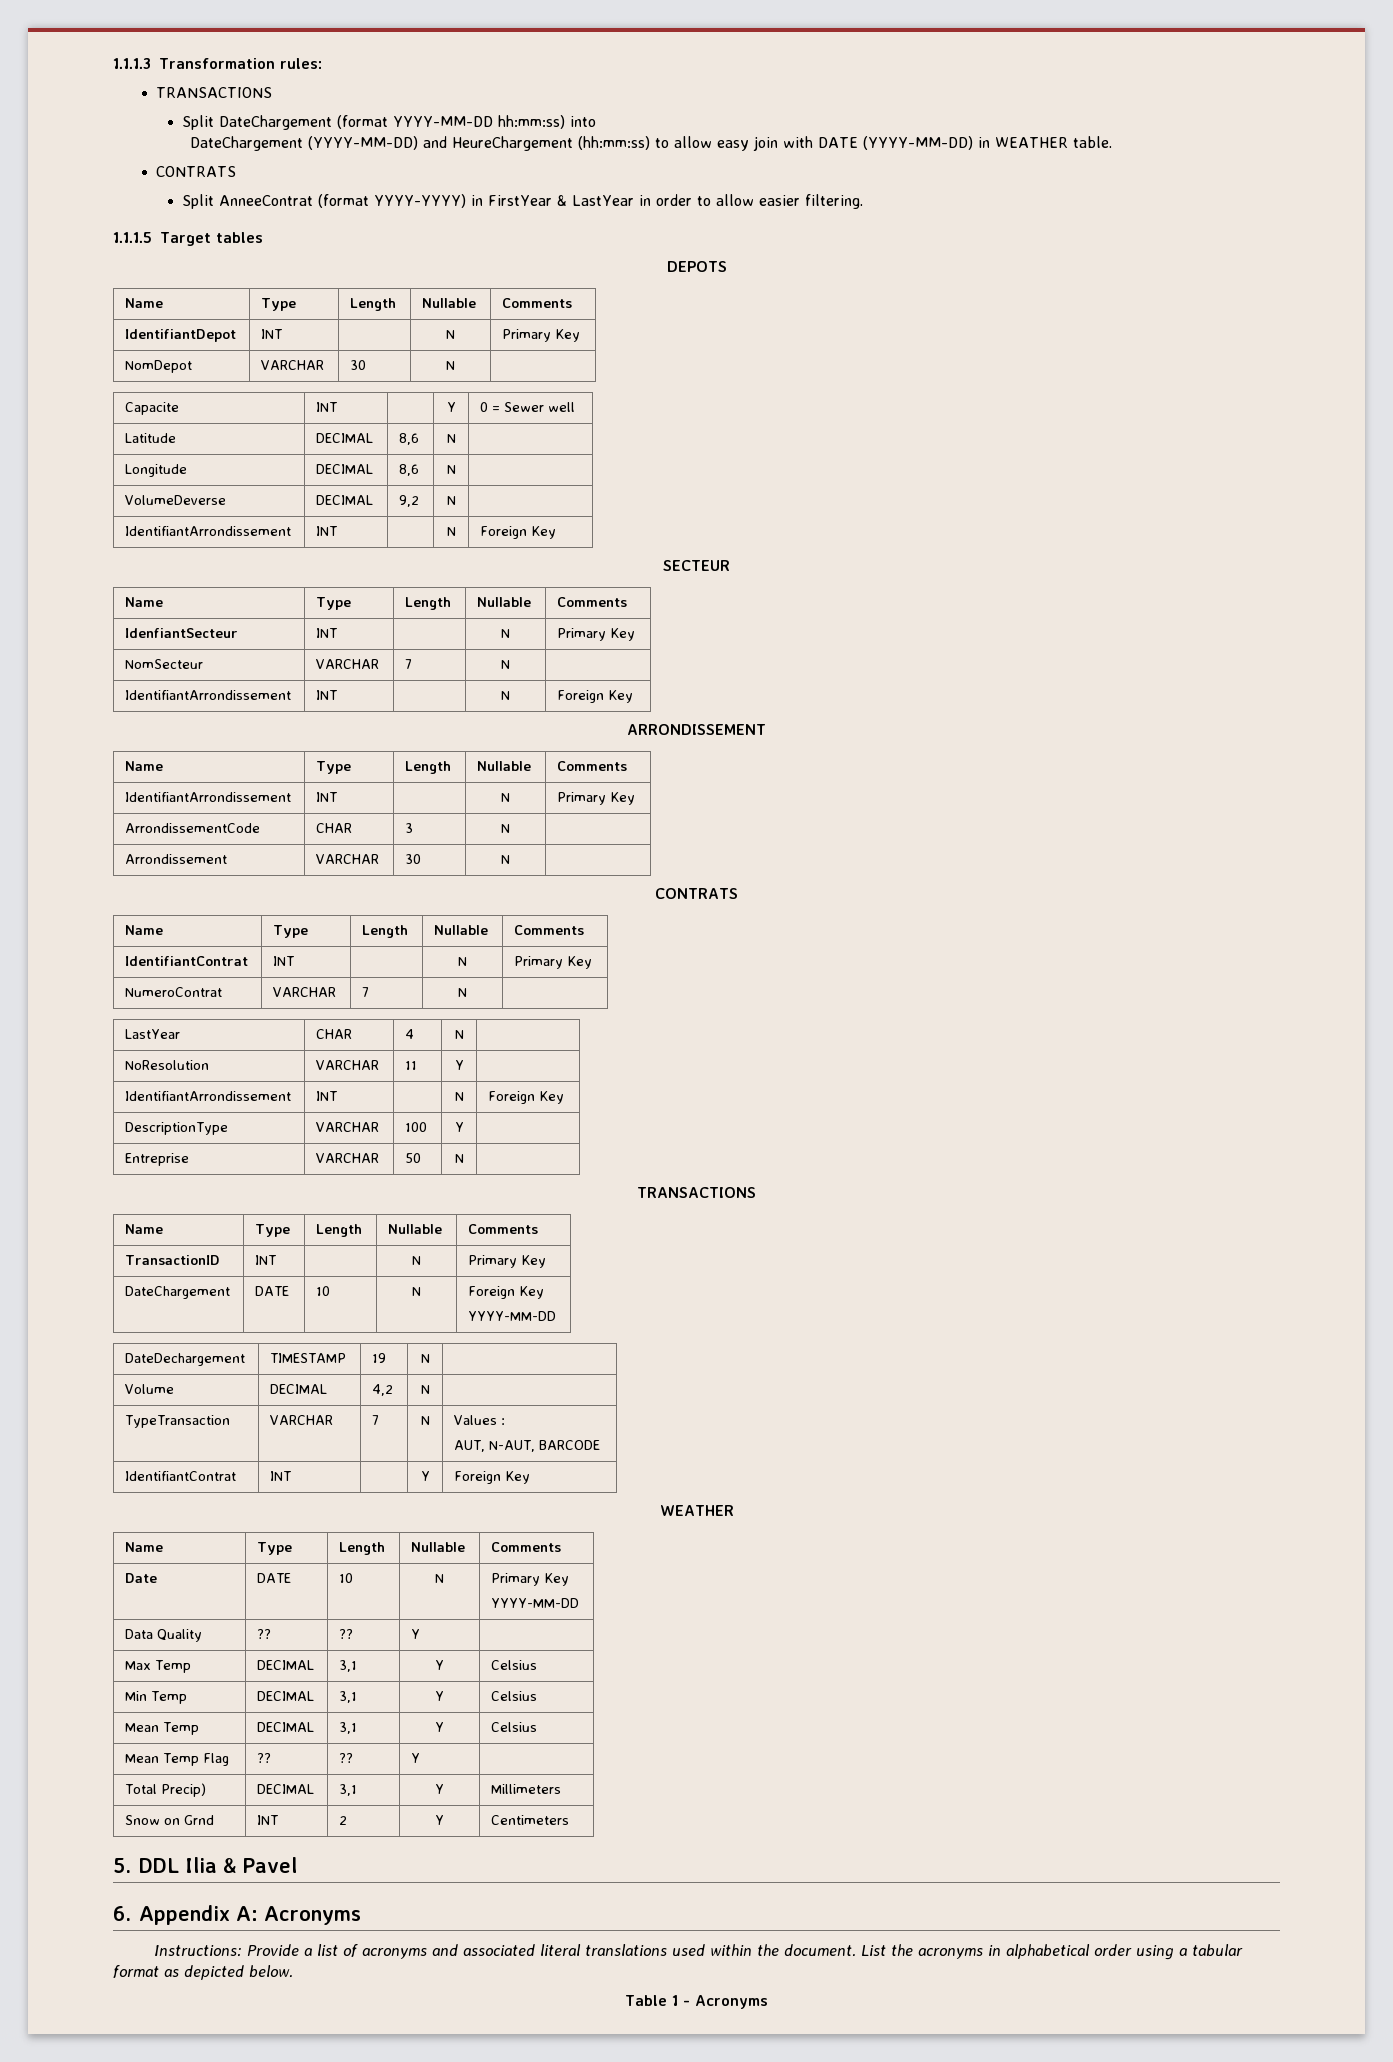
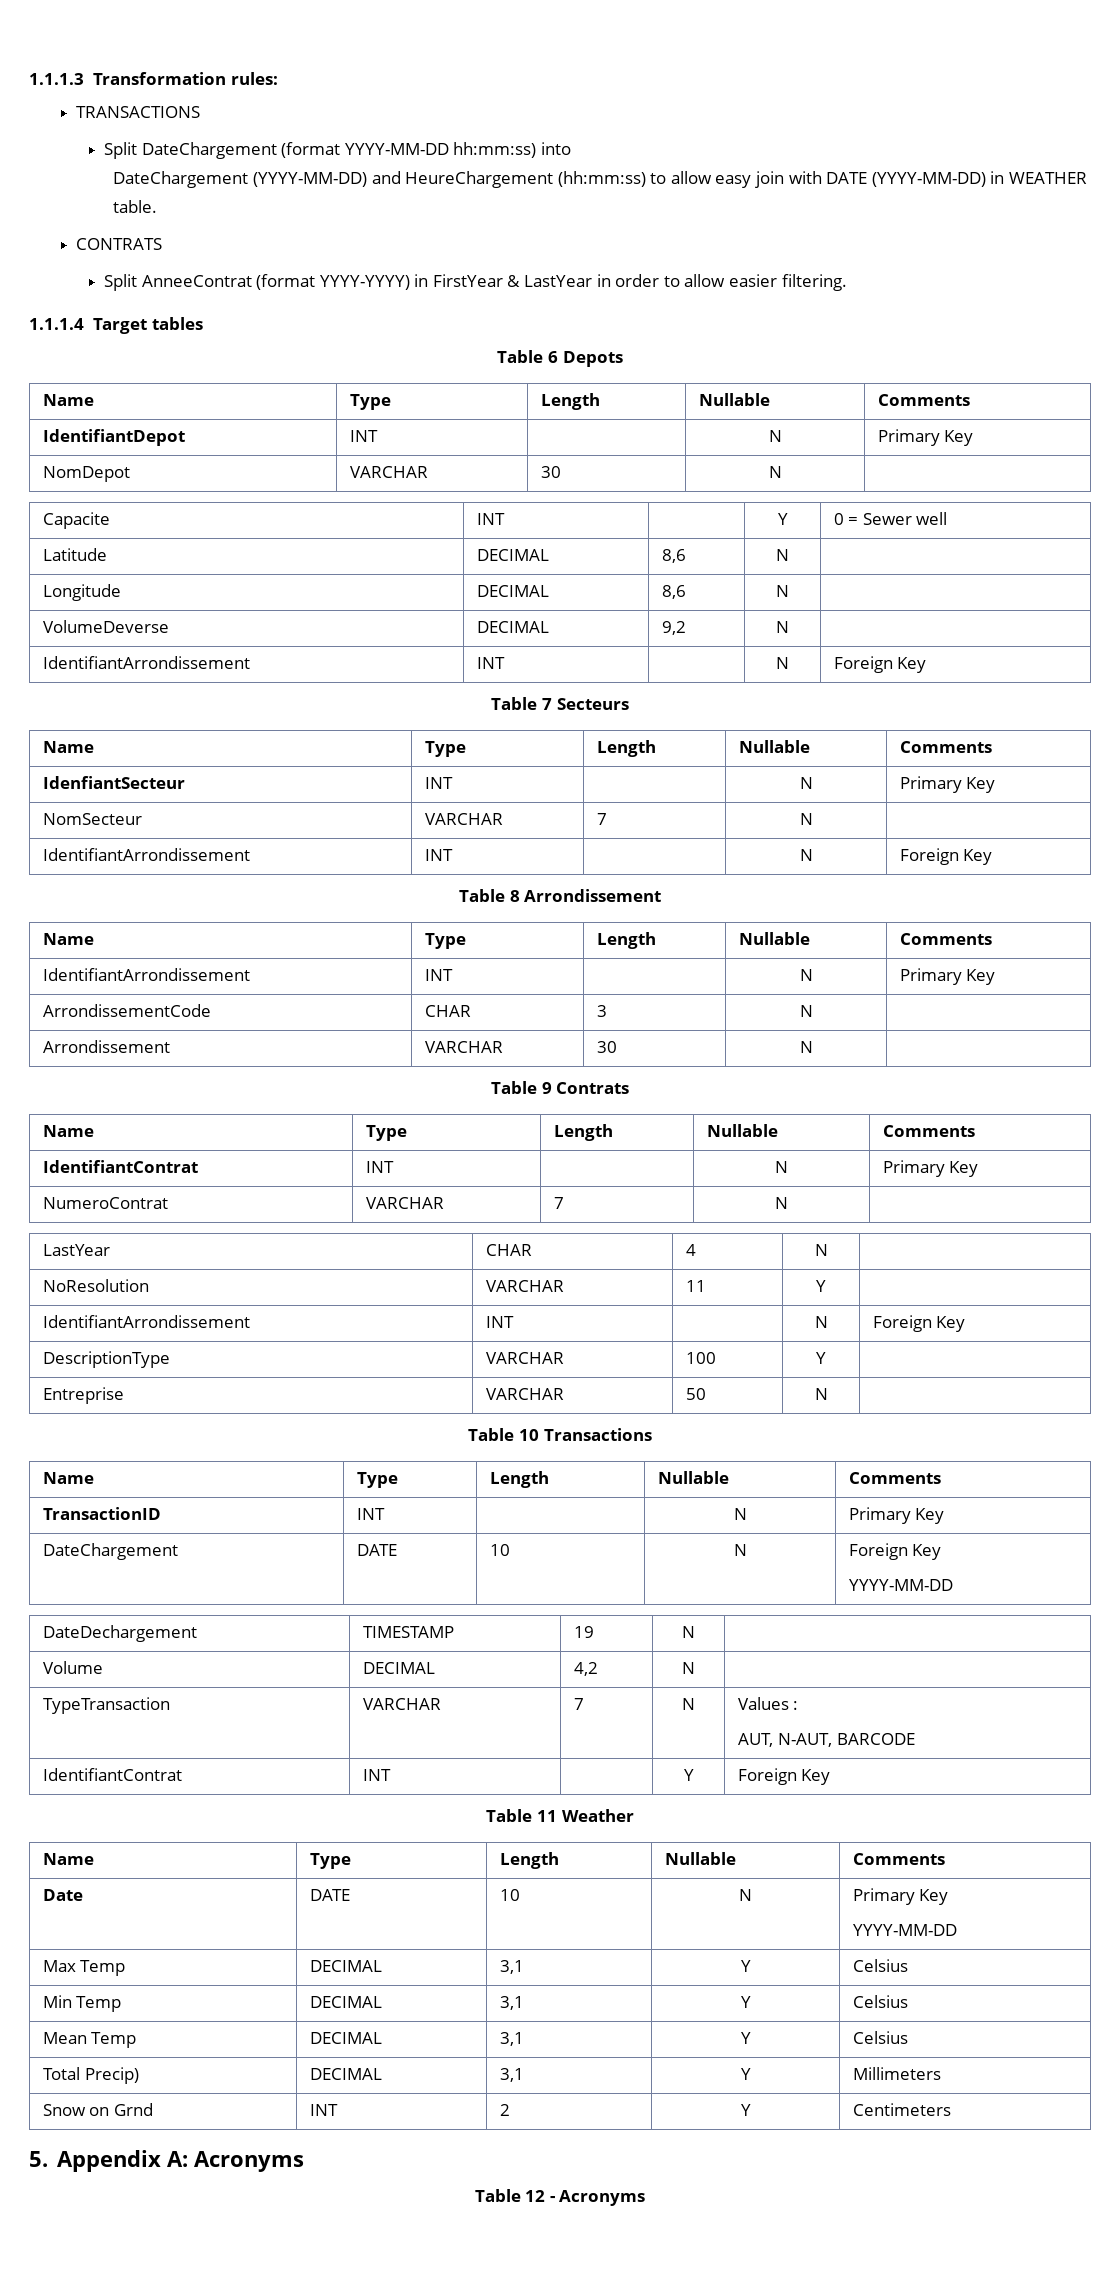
- 1.1.1.5 Target tables
+ 1.1.1.4 Target tables
- DEPOTS
+ Table 6 Depots
- SECTEUR
+ Table 7 Secteurs
- ARRONDISSEMENT
+ Table 8 Arrondissement
  Arrondissement | VARCHAR | 30 | N |
- CONTRATS
+ Table 9 Contrats
  Entreprise | VARCHAR | 50 | N |
- TRANSACTIONS
+ Table 10 Transactions
  IdentifiantContrat | INT | | Y | Foreign Key
- WEATHER
+ Table 11 Weather
- Data Quality | ?? | ?? | Y |
- Mean Temp Flag | ?? | ?? | Y |
- 5. DDL Ilia & Pavel
- 6. Appendix A: Acronyms
- Instructions: Provide a list of acronyms and associated literal translations used within the document. List the acronyms in alphabetical order using a tabular format as depicted below.
- Table 1 - Acronyms
+ 5. Appendix A: Acronyms
+ Table 12 - Acronyms

